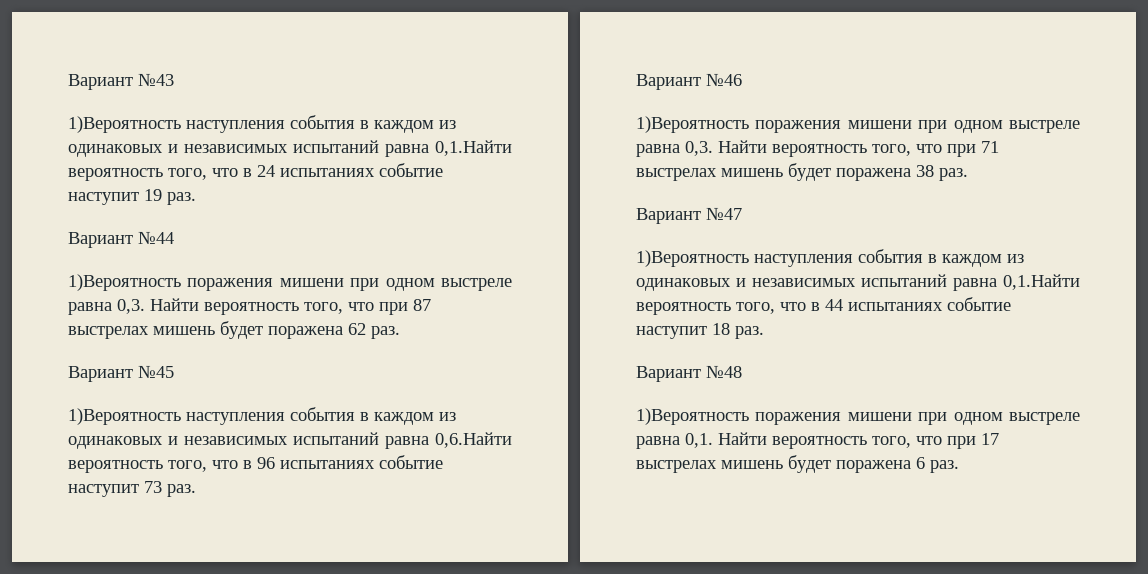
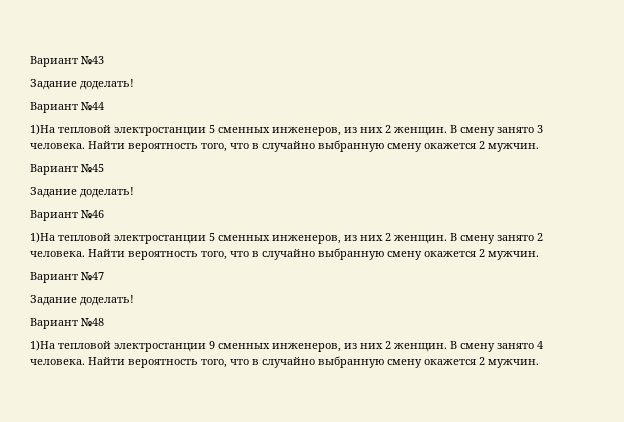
  Вариант №43
- 1)Вероятность наступления события в каждом из одинаковых и независимых испытаний равна 0,1.Найти вероятность того, что в 24 испытаниях событие наступит 19 раз.
+ Задание доделать!
  Вариант №44
- 1)Вероятность поражения мишени при одном выстреле равна 0,3. Найти вероятность того, что при 87 выстрелах мишень будет поражена 62 раз.
+ 1)На тепловой электростанции 5 сменных инженеров, из них 2 женщин. В смену занято 3 человека. Найти вероятность того, что в случайно выбранную смену окажется 2 мужчин.
  Вариант №45
- 1)Вероятность наступления события в каждом из одинаковых и независимых испытаний равна 0,6.Найти вероятность того, что в 96 испытаниях событие наступит 73 раз.
+ Задание доделать!
  Вариант №46
- 1)Вероятность поражения мишени при одном выстреле равна 0,3. Найти вероятность того, что при 71 выстрелах мишень будет поражена 38 раз.
+ 1)На тепловой электростанции 5 сменных инженеров, из них 2 женщин. В смену занято 2 человека. Найти вероятность того, что в случайно выбранную смену окажется 2 мужчин.
  Вариант №47
- 1)Вероятность наступления события в каждом из одинаковых и независимых испытаний равна 0,1.Найти вероятность того, что в 44 испытаниях событие наступит 18 раз.
+ Задание доделать!
  Вариант №48
- 1)Вероятность поражения мишени при одном выстреле равна 0,1. Найти вероятность того, что при 17 выстрелах мишень будет поражена 6 раз.
+ 1)На тепловой электростанции 9 сменных инженеров, из них 2 женщин. В смену занято 4 человека. Найти вероятность того, что в случайно выбранную смену окажется 2 мужчин.

